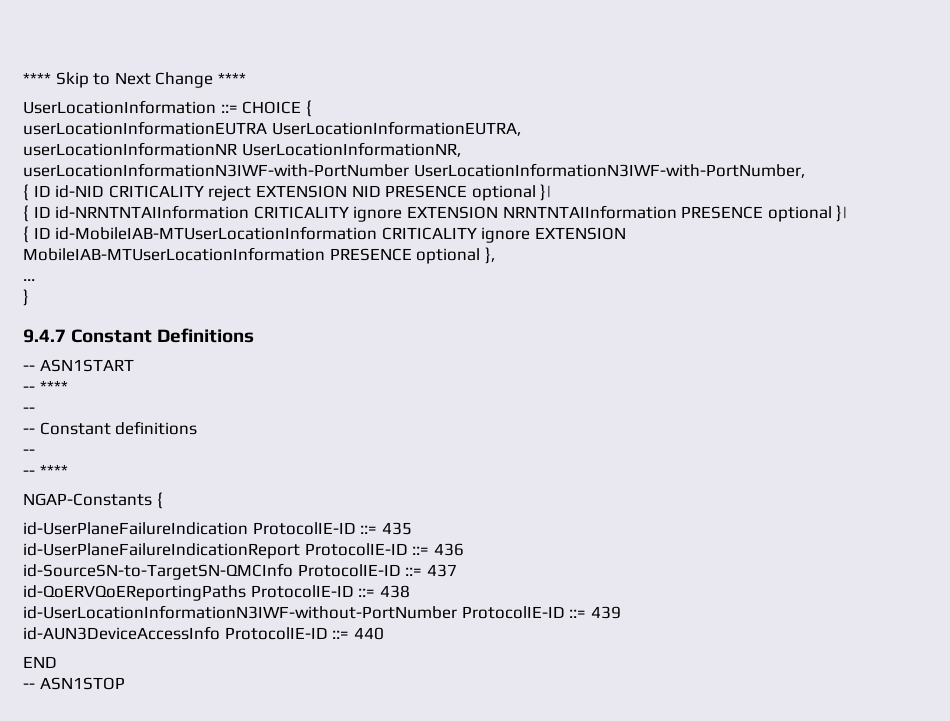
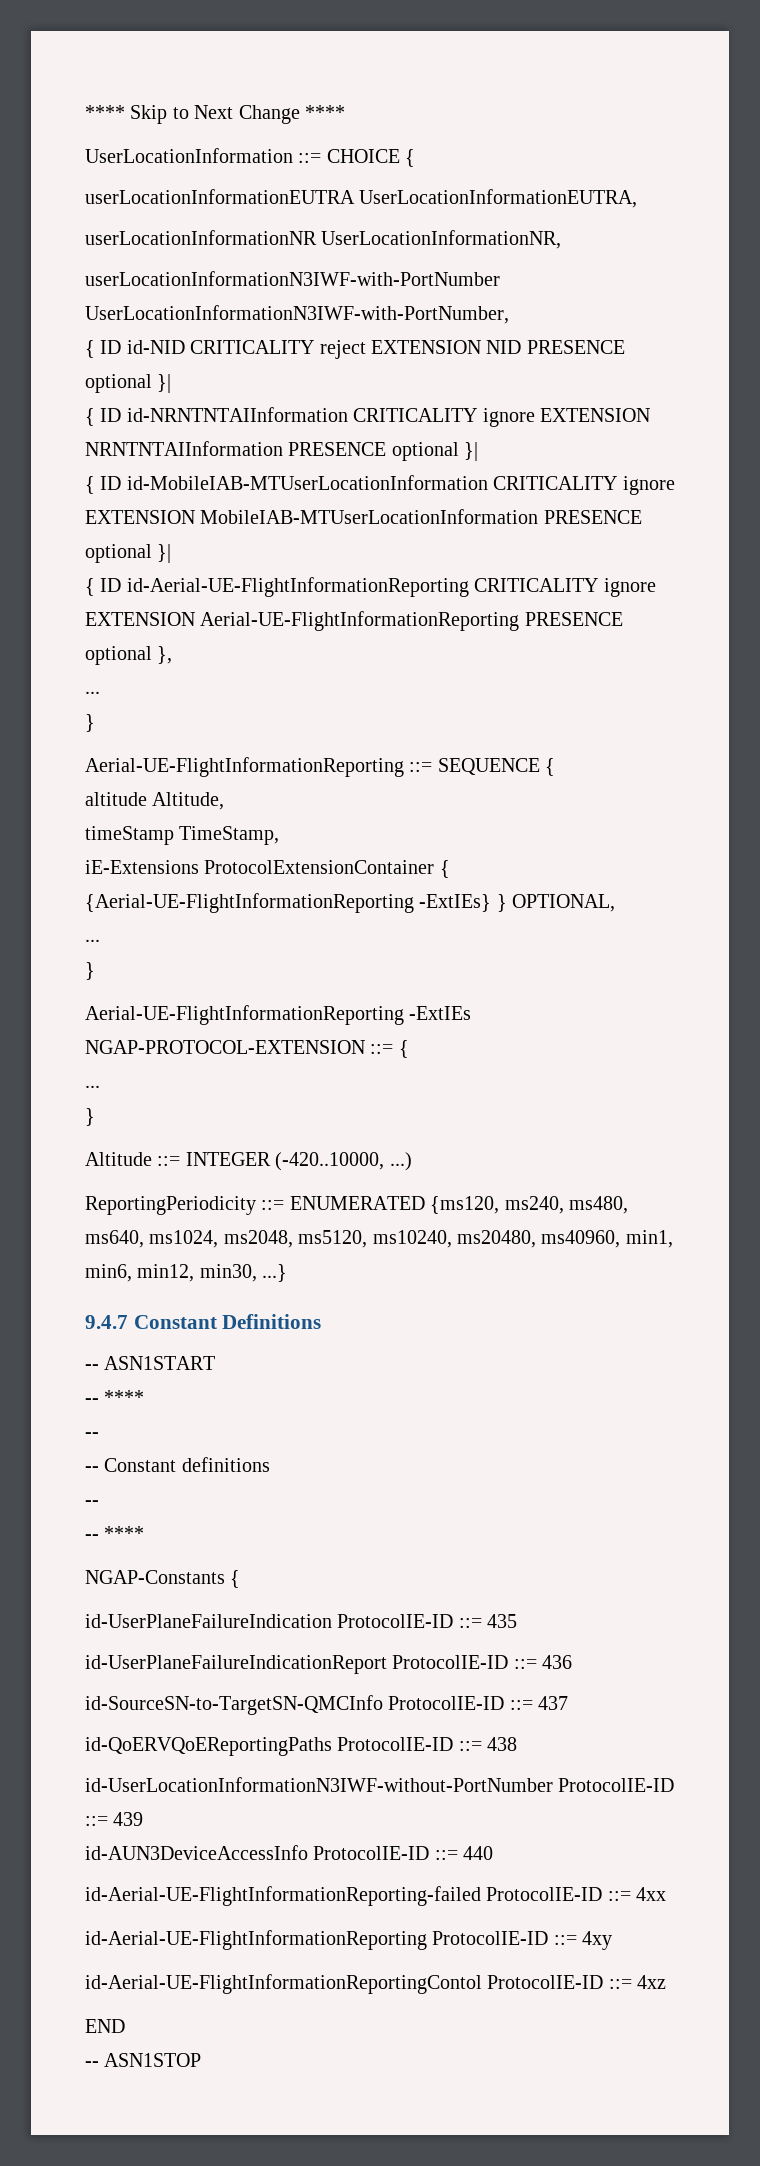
- { ID id-MobileIAB-MTUserLocationInformation CRITICALITY ignore EXTENSION MobileIAB-MTUserLocationInformation PRESENCE optional },
+ { ID id-MobileIAB-MTUserLocationInformation CRITICALITY ignore EXTENSION MobileIAB-MTUserLocationInformation PRESENCE optional }|
+ { ID id-Aerial-UE-FlightInformationReporting CRITICALITY ignore EXTENSION Aerial-UE-FlightInformationReporting PRESENCE optional },
  ...
  }
+ Aerial-UE-FlightInformationReporting ::= SEQUENCE {
+ altitude Altitude,
+ timeStamp TimeStamp,
+ iE-Extensions ProtocolExtensionContainer { {Aerial-UE-FlightInformationReporting -ExtIEs} } OPTIONAL,
+ ...
+ }
+ Aerial-UE-FlightInformationReporting -ExtIEs NGAP-PROTOCOL-EXTENSION ::= {
+ ...
+ }
+ Altitude ::= INTEGER (-420..10000, ...)
+ ReportingPeriodicity ::= ENUMERATED {ms120, ms240, ms480, ms640, ms1024, ms2048, ms5120, ms10240, ms20480, ms40960, min1, min6, min12, min30, ...}
+ id-Aerial-UE-FlightInformationReporting-failed ProtocolIE-ID ::= 4xx
+ id-Aerial-UE-FlightInformationReporting ProtocolIE-ID ::= 4xy
+ id-Aerial-UE-FlightInformationReportingContol ProtocolIE-ID ::= 4xz

